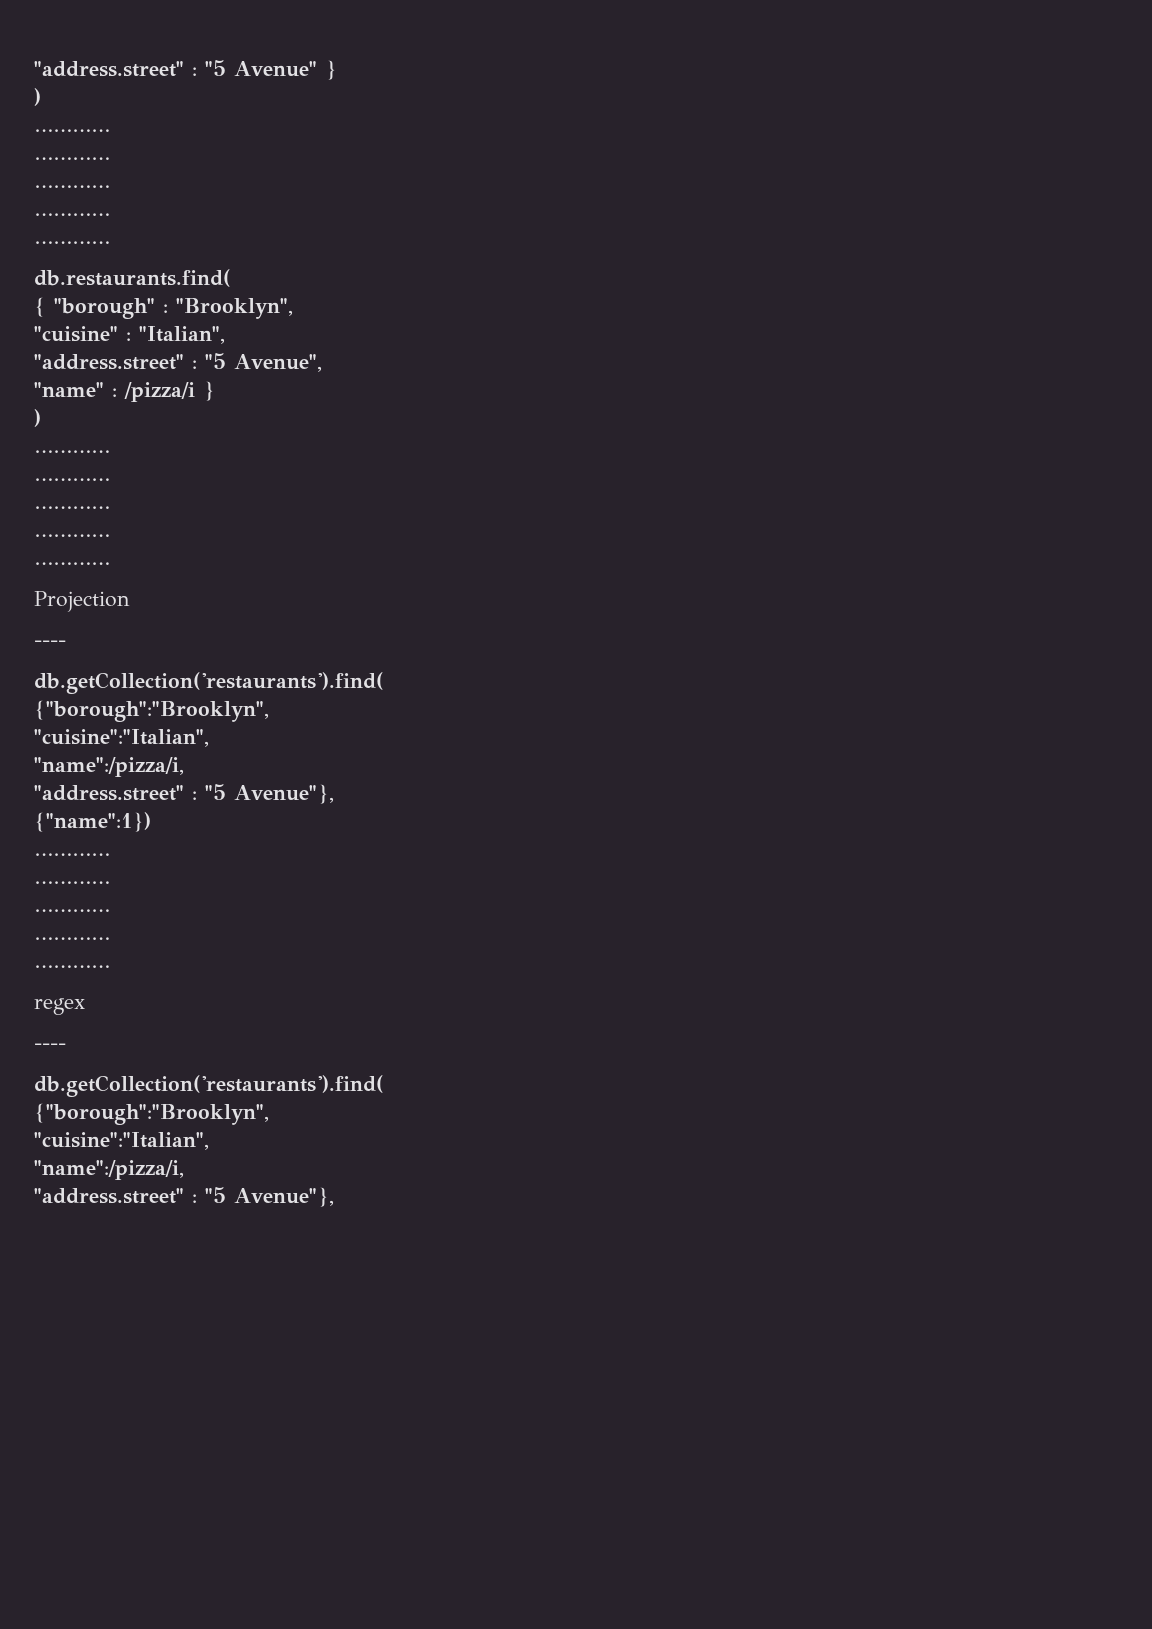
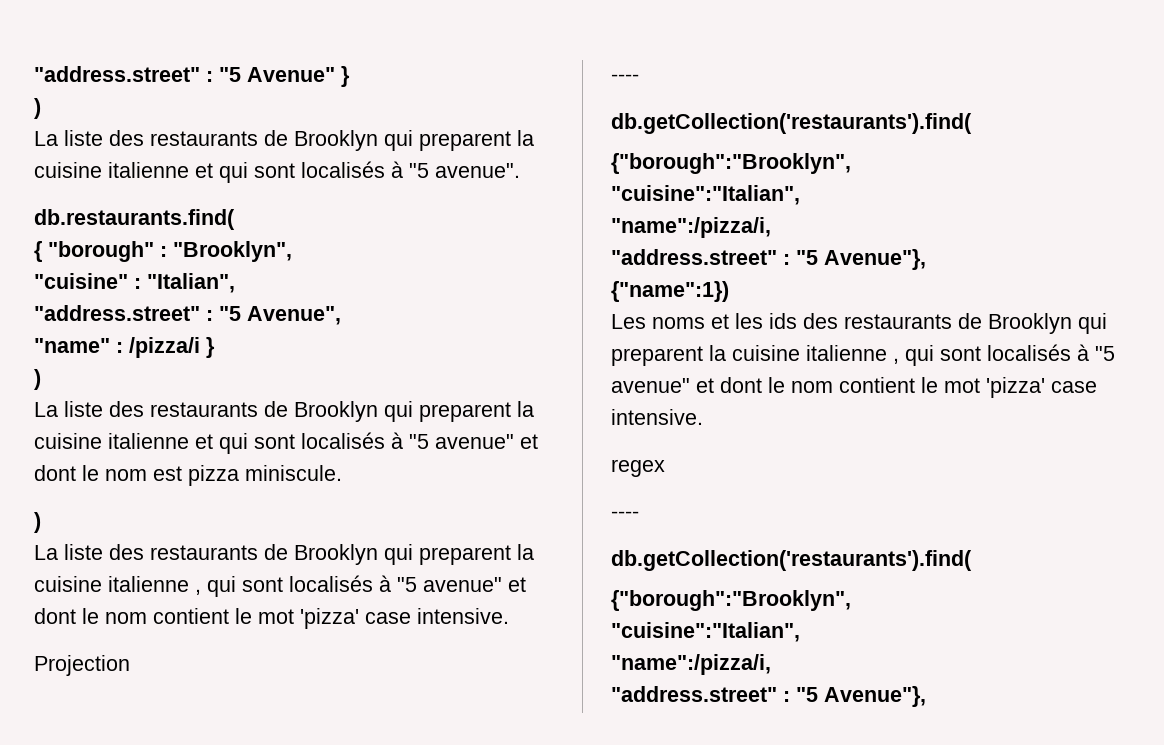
  "address.street" : "5 Avenue" }
  )
- …………
- …………
- …………
- …………
- …………
+ La liste des restaurants de Brooklyn qui preparent la cuisine italienne et qui sont localisés à "5 avenue".
  "name" : /pizza/i }
  )
- …………
- …………
- …………
- …………
- …………
+ La liste des restaurants de Brooklyn qui preparent la cuisine italienne et qui sont localisés à "5 avenue" et dont le nom est pizza miniscule.
+ )
+ La liste des restaurants de Brooklyn qui preparent la cuisine italienne , qui sont localisés à "5 avenue" et dont le nom contient le mot 'pizza' case intensive.
  {"name":1})
- …………
- …………
- …………
- …………
- …………
+ Les noms et les ids des restaurants de Brooklyn qui preparent la cuisine italienne , qui sont localisés à "5 avenue" et dont le nom contient le mot 'pizza' case intensive.

